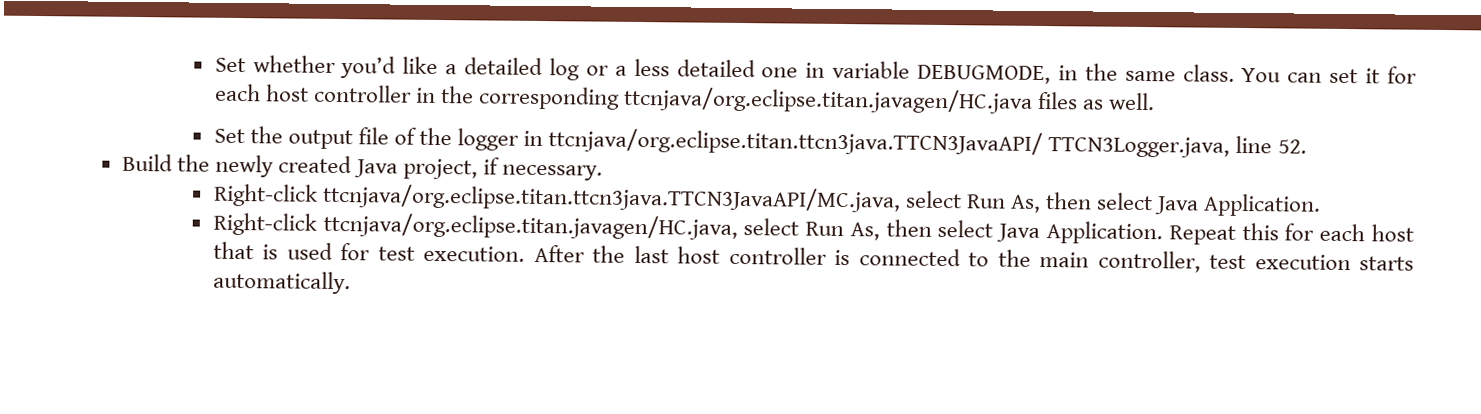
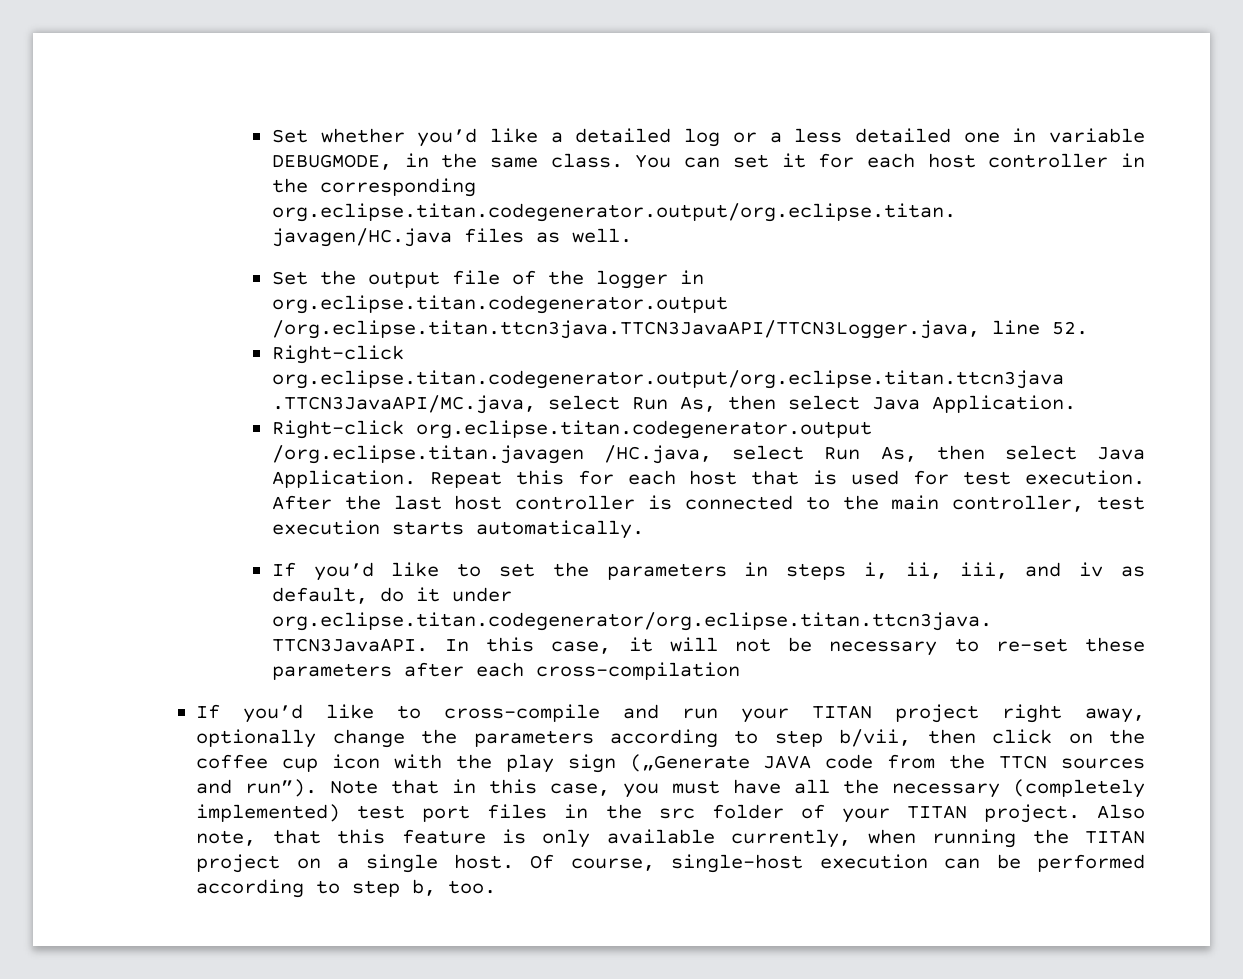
- You can set it for each host controller in the corresponding ttcnjava/org.eclipse.titan.javagen/HC.java files as well.
+ You can set it for each host controller in the corresponding org.eclipse.titan.codegenerator.output/org.eclipse.titan. javagen/HC.java files as well.
- Set the output file of the logger in ttcnjava/org.eclipse.titan.ttcn3java.TTCN3JavaAPI/ TTCN3Logger.java, line 52.
+ Set the output file of the logger in org.eclipse.titan.codegenerator.output /org.eclipse.titan.ttcn3java.TTCN3JavaAPI/TTCN3Logger.java, line 52.
- Build the newly created Java project, if necessary.
- Right-click ttcnjava/org.eclipse.titan.ttcn3java.TTCN3JavaAPI/MC.java, select Run As, then select Java Application.
+ Right-click org.eclipse.titan.codegenerator.output/org.eclipse.titan.ttcn3java .TTCN3JavaAPI/MC.java, select Run As, then select Java Application.
- Right-click ttcnjava/org.eclipse.titan.javagen/HC.java, select Run As, then select Java Application.
+ Right-click org.eclipse.titan.codegenerator.output /org.eclipse.titan.javagen /HC.java, select Run As, then select Java Application.
+ If you’d like to set the parameters in steps i, ii, iii, and iv as default, do it under org.eclipse.titan.codegenerator/org.eclipse.titan.ttcn3java. TTCN3JavaAPI. In this case, it will not be necessary to re-set these parameters after each cross-compilation
+ If you’d like to cross-compile and run your TITAN project right away, optionally change the parameters according to step b/vii, then click on the coffee cup icon with the play sign („Generate JAVA code from the TTCN sources and run”). Note that in this case, you must have all the necessary (completely implemented) test port files in the src folder of your TITAN project. Also note, that this feature is only available currently, when running the TITAN project on a single host. Of course, single-host execution can be performed according to step b, too.

